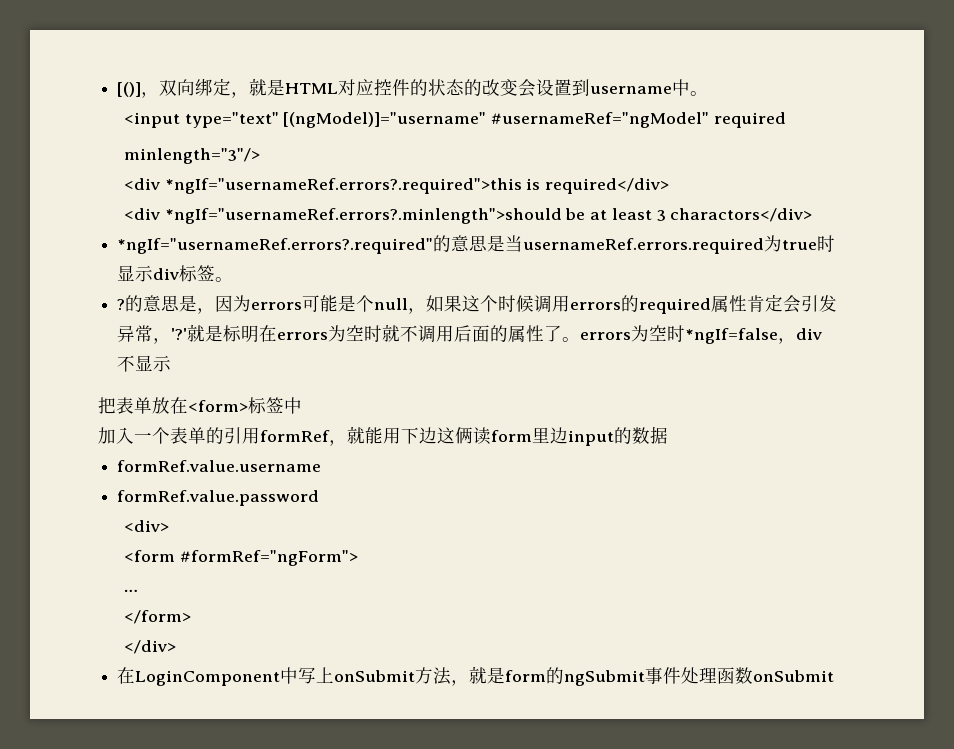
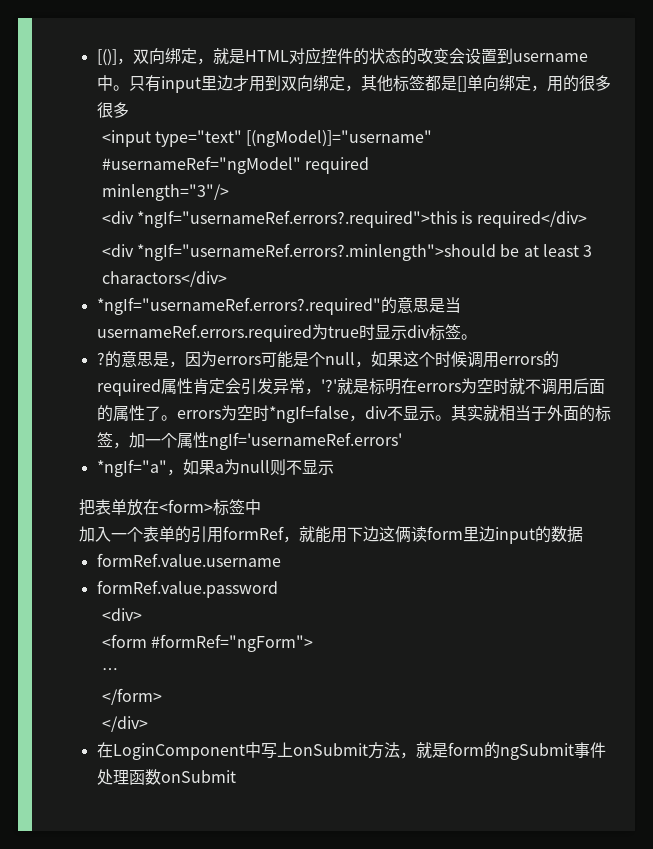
+ 只有input里边才用到双向绑定，其他标签都是[]单向绑定，用的很多很多
- 就是标明在errors为空时就不调用后面的属性了。errors为空时*ngIf=false，div不显示
+ 就是标明在errors为空时就不调用后面的属性了。errors为空时*ngIf=false，div不显示。其实就相当于外面的标签，加一个属性ngIf='usernameRef.errors'
+ *ngIf="a"，如果a为null则不显示

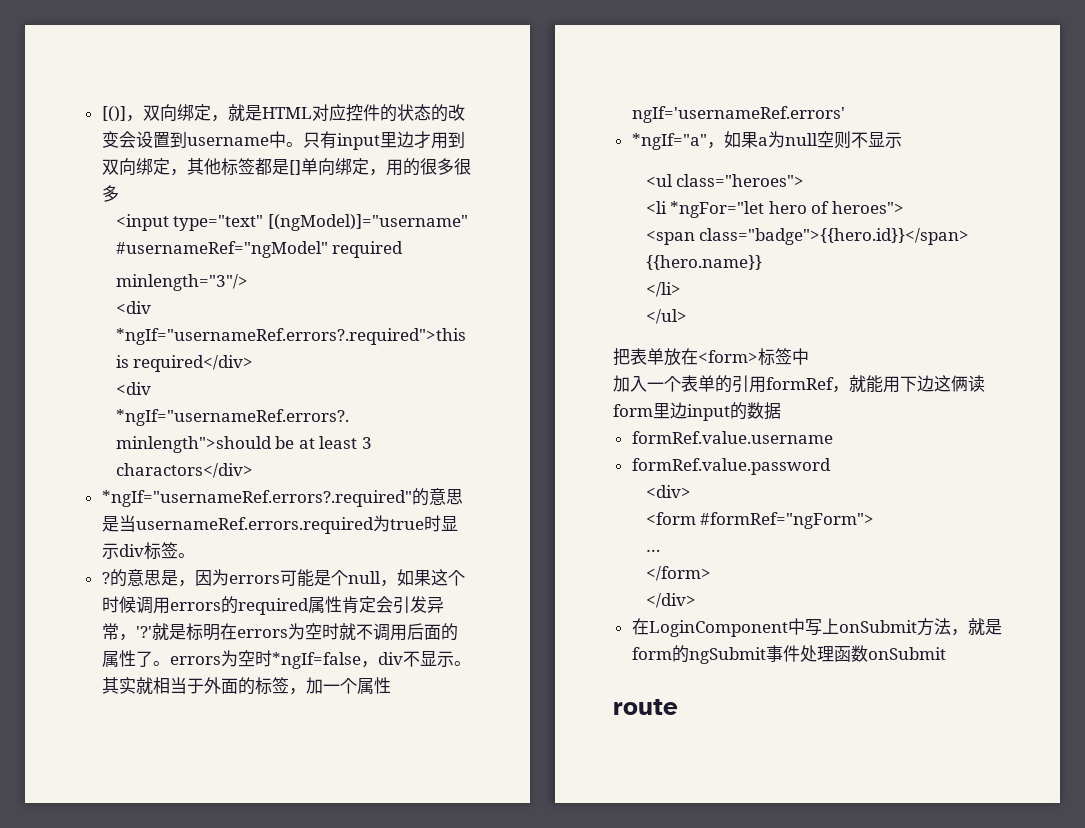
- *ngIf="a"，如果a为null则不显示
+ *ngIf="a"，如果a为null空则不显示
+ <ul class="heroes">
+ <li *ngFor="let hero of heroes">
+ <span class="badge">{{hero.id}}</span> {{hero.name}}
+ </li>
+ </ul>
+ route

